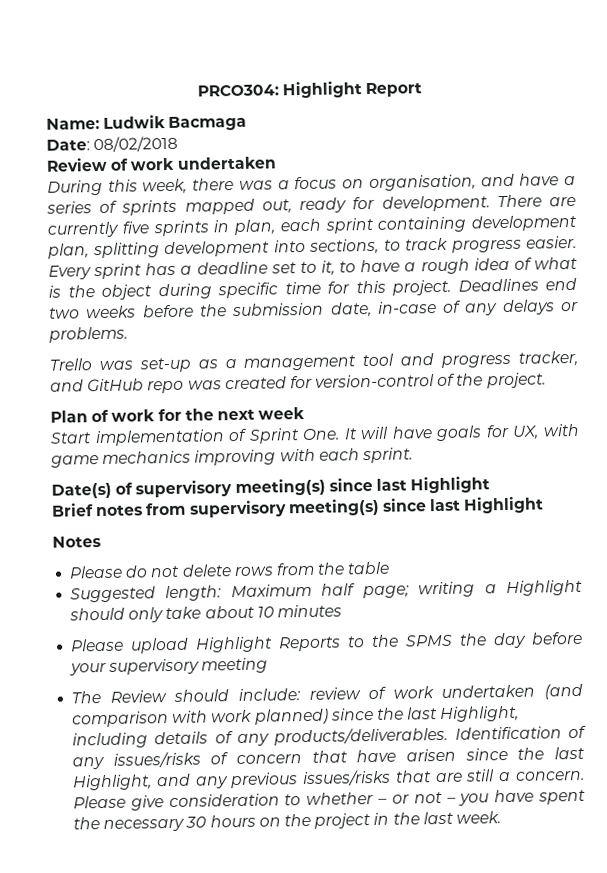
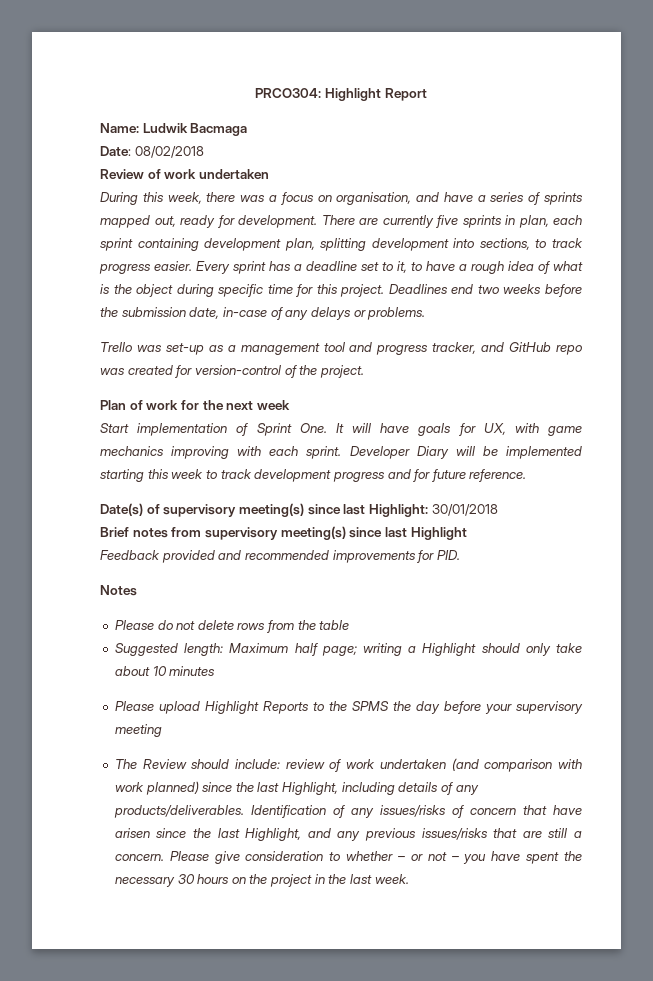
+ Developer Diary will be implemented starting this week to track development progress and for future reference.
- Date(s) of supervisory meeting(s) since last Highlight
+ Date(s) of supervisory meeting(s) since last Highlight: 30/01/2018
+ Feedback provided and recommended improvements for PID.

